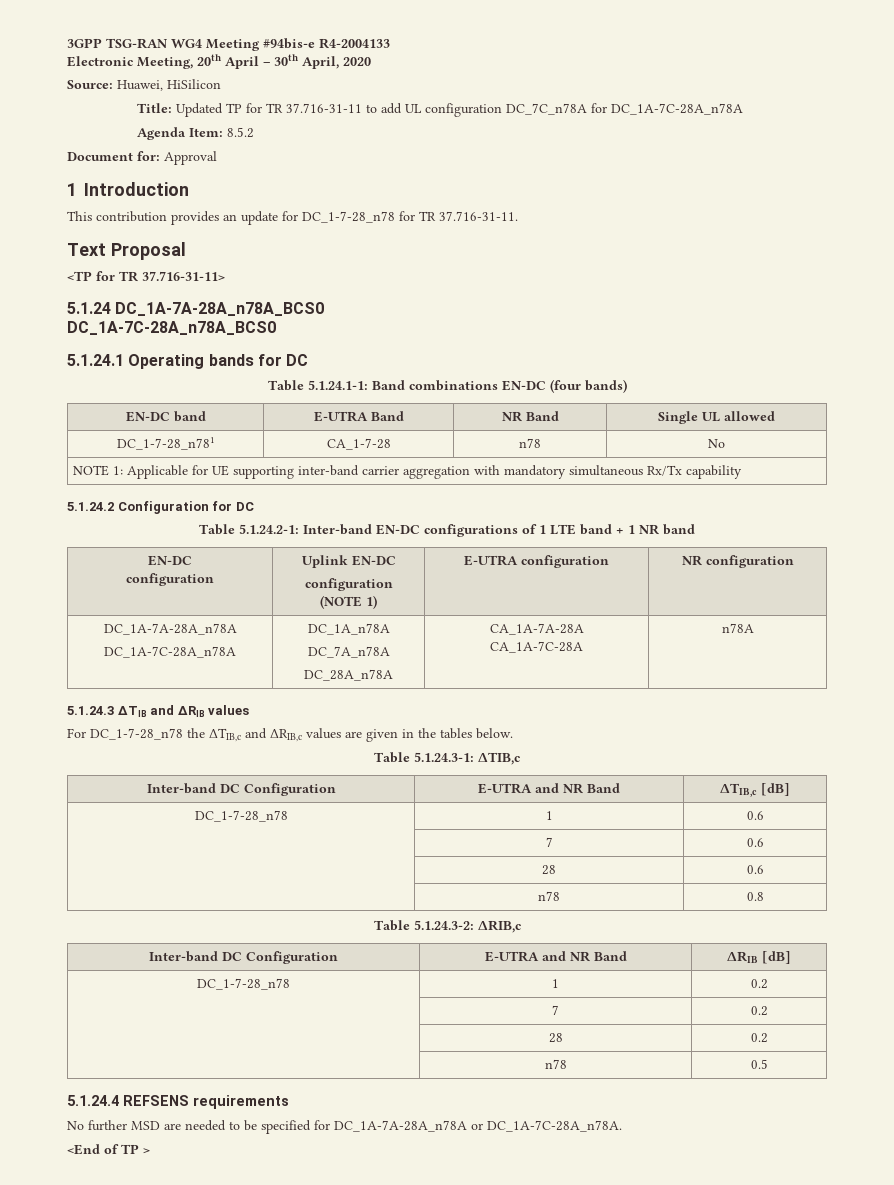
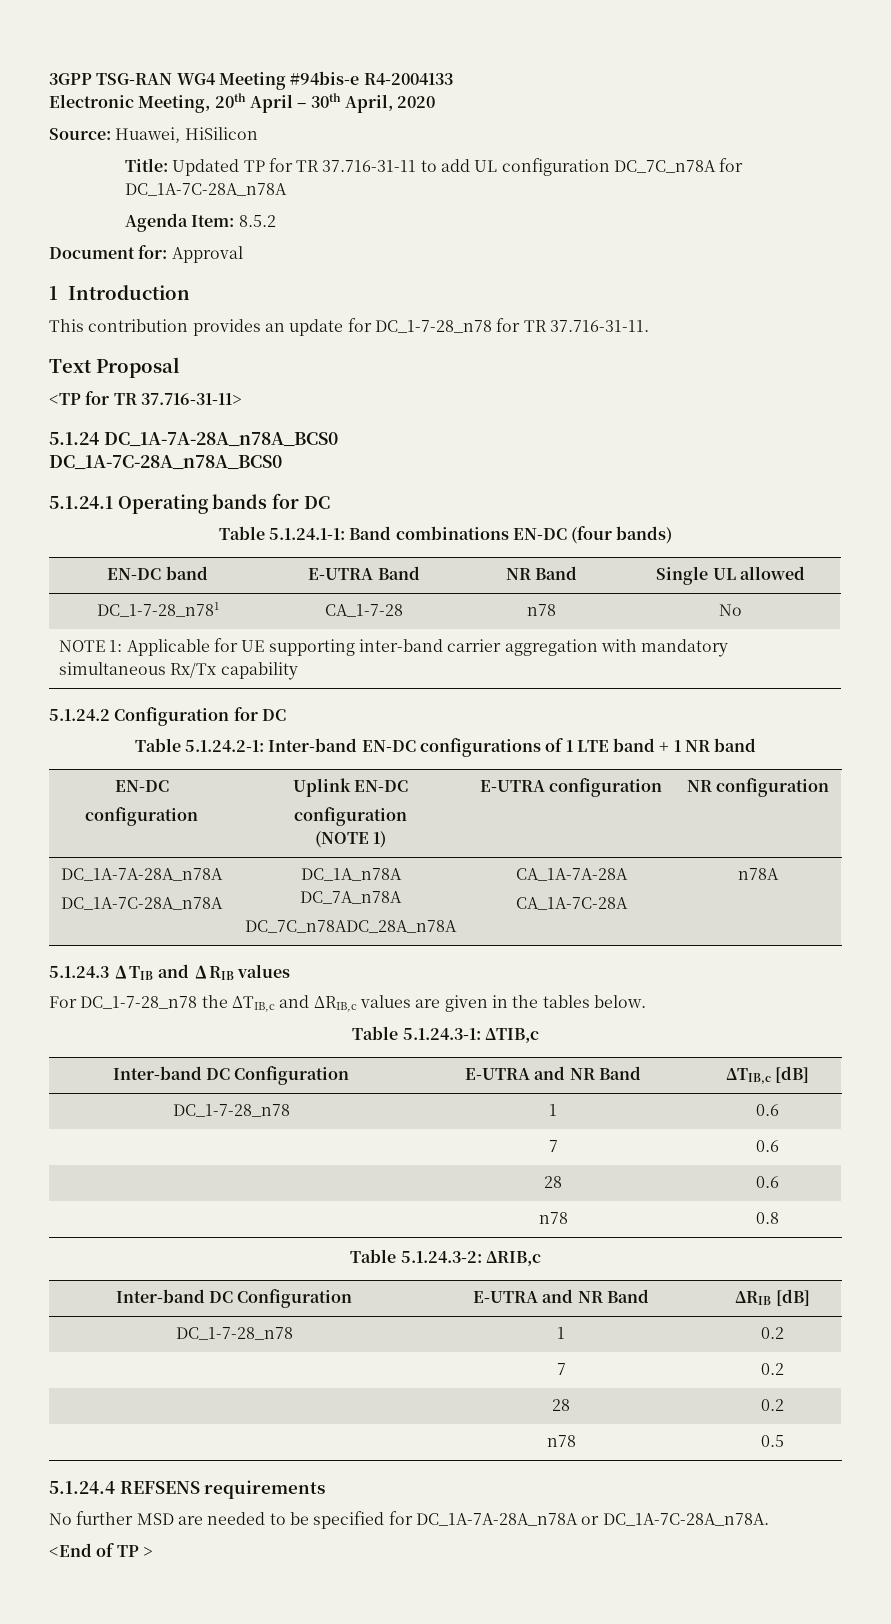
  Table 5.1.24.2-1: Inter-band EN-DC configurations of 1 LTE band + 1 NR band
  EN-DC
  configuration | Uplink EN-DC
  configuration
  (NOTE 1) | E-UTRA configuration | NR configuration
  DC_1A-7A-28A_n78A
  DC_1A-7C-28A_n78A | DC_1A_n78A
  DC_7A_n78A
- DC_28A_n78A | CA_1A-7A-28A
+ DC_7C_n78ADC_28A_n78A | CA_1A-7A-28A

